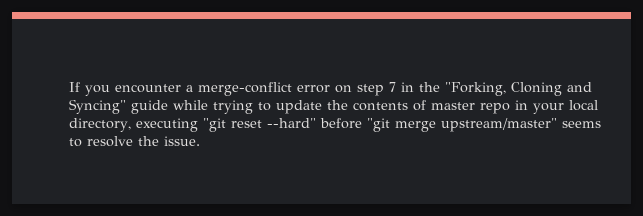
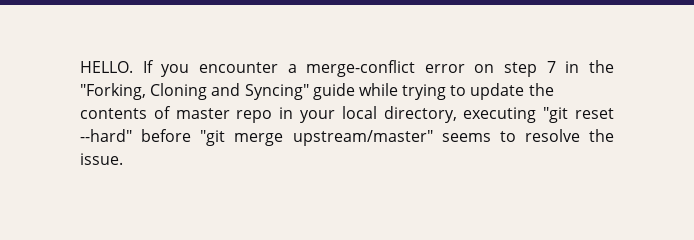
+ HELLO.

